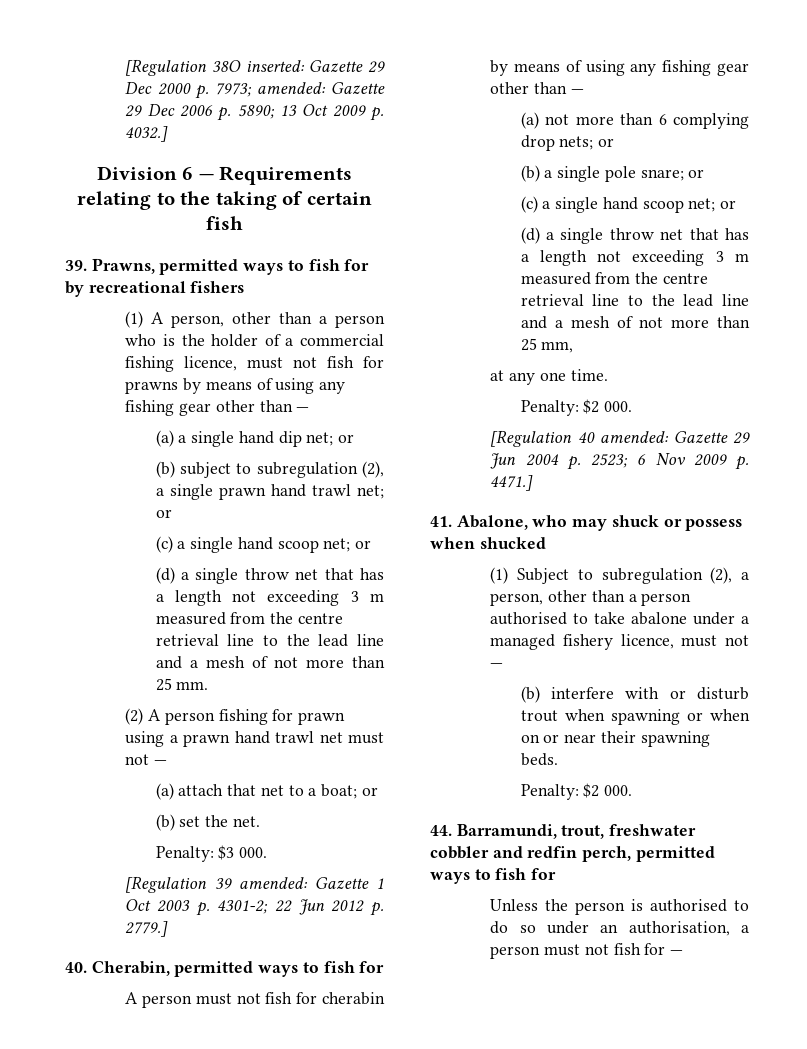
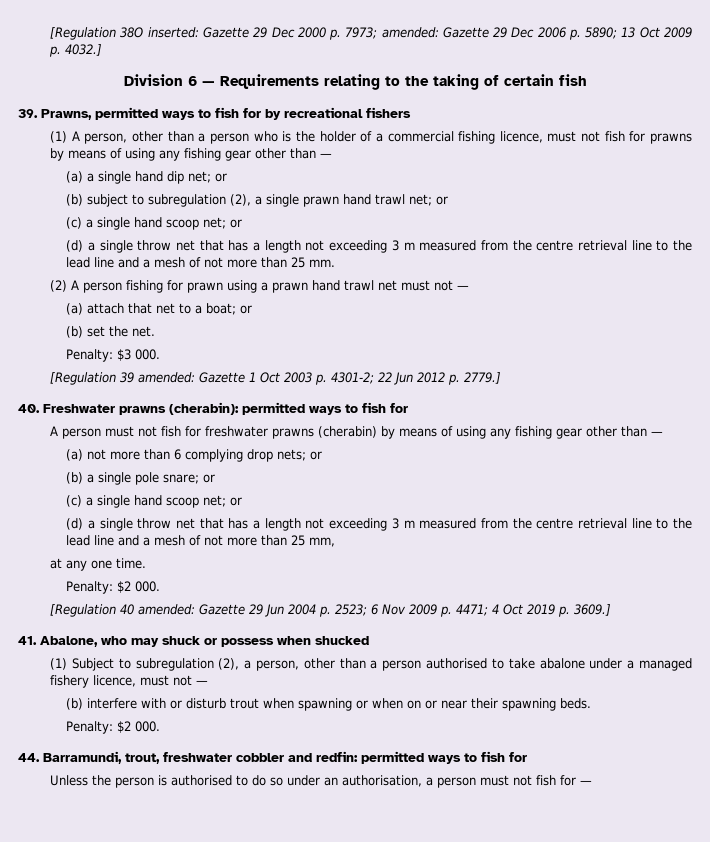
- 40. Cherabin, permitted ways to fish for
+ 40. Freshwater prawns (cherabin): permitted ways to fish for
- A person must not fish for cherabin by means of using any fishing gear other than —
+ A person must not fish for freshwater prawns (cherabin) by means of using any fishing gear other than —
- [Regulation 40 amended: Gazette 29 Jun 2004 p. 2523; 6 Nov 2009 p. 4471.]
+ [Regulation 40 amended: Gazette 29 Jun 2004 p. 2523; 6 Nov 2009 p. 4471; 4 Oct 2019 p. 3609.]
- 44. Barramundi, trout, freshwater cobbler and redfin perch, permitted ways to fish for
+ 44. Barramundi, trout, freshwater cobbler and redfin: permitted ways to fish for

